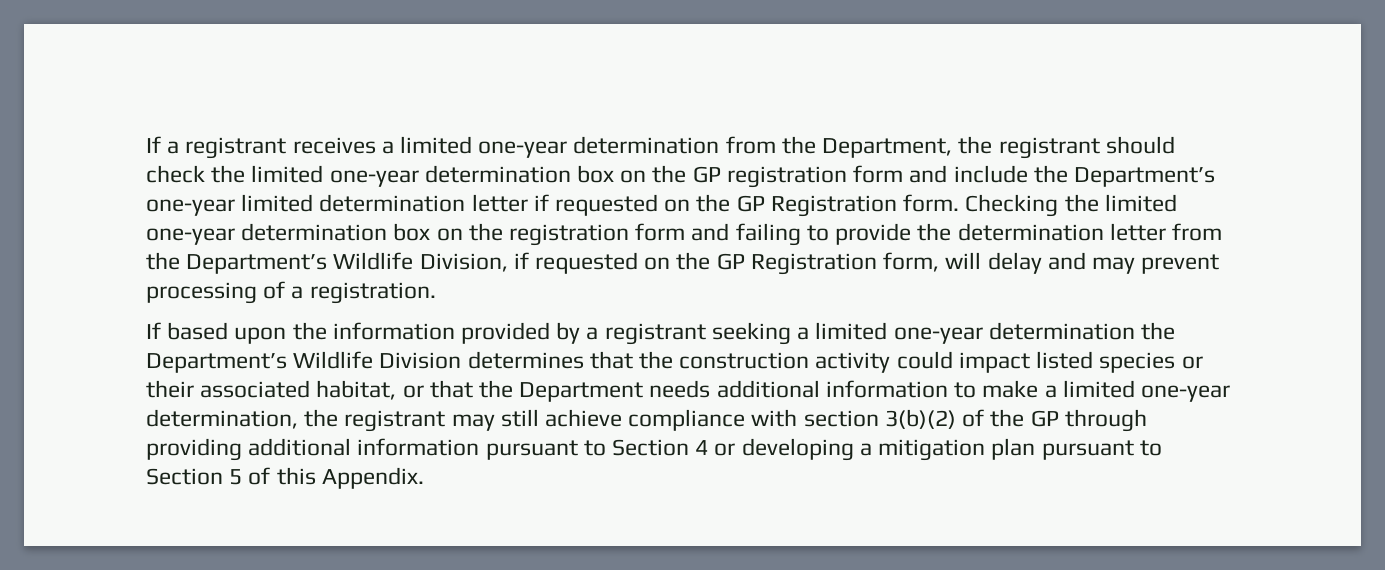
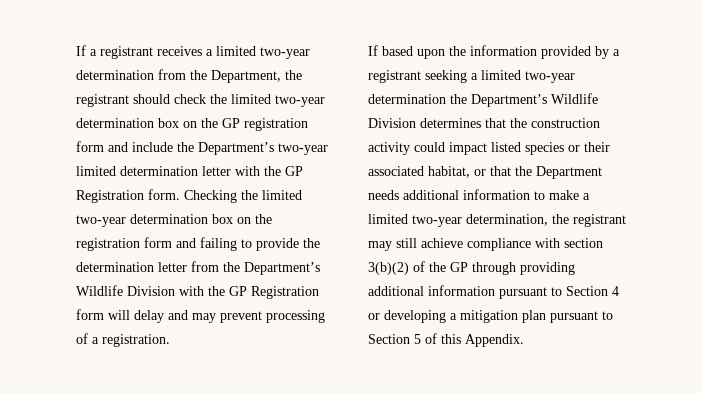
- If a registrant receives a limited one-year determination from the Department, the registrant should check the limited one-year determination box on the GP registration form and include the Department’s one-year limited determination letter if requested on the GP Registration form.
+ If a registrant receives a limited two-year determination from the Department, the registrant should check the limited two-year determination box on the GP registration form and include the Department’s two-year limited determination letter with the GP Registration form.
- Checking the limited one-year determination box on the registration form and failing to provide the determination letter from the Department’s Wildlife Division, if requested on the GP Registration form, will delay and may prevent processing of a registration.
+ Checking the limited two-year determination box on the registration form and failing to provide the determination letter from the Department’s Wildlife Division with the GP Registration form will delay and may prevent processing of a registration.
- If based upon the information provided by a registrant seeking a limited one-year determination the Department’s Wildlife Division determines that the construction activity could impact listed species or their associated habitat, or that the Department needs additional information to make a limited one-year determination, the registrant may still achieve compliance with section 3(b)(2) of the GP through providing additional information pursuant to Section 4 or developing a mitigation plan pursuant to Section 5 of this Appendix.
+ If based upon the information provided by a registrant seeking a limited two-year determination the Department’s Wildlife Division determines that the construction activity could impact listed species or their associated habitat, or that the Department needs additional information to make a limited two-year determination, the registrant may still achieve compliance with section 3(b)(2) of the GP through providing additional information pursuant to Section 4 or developing a mitigation plan pursuant to Section 5 of this Appendix.

